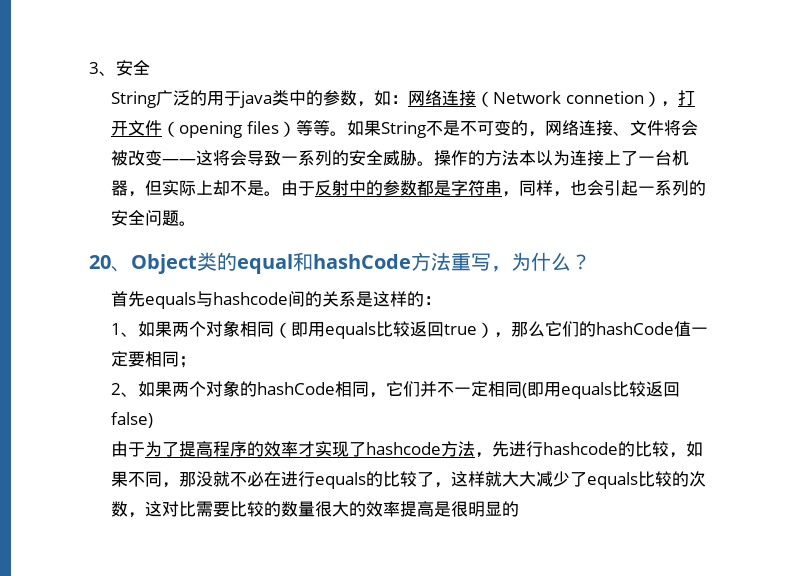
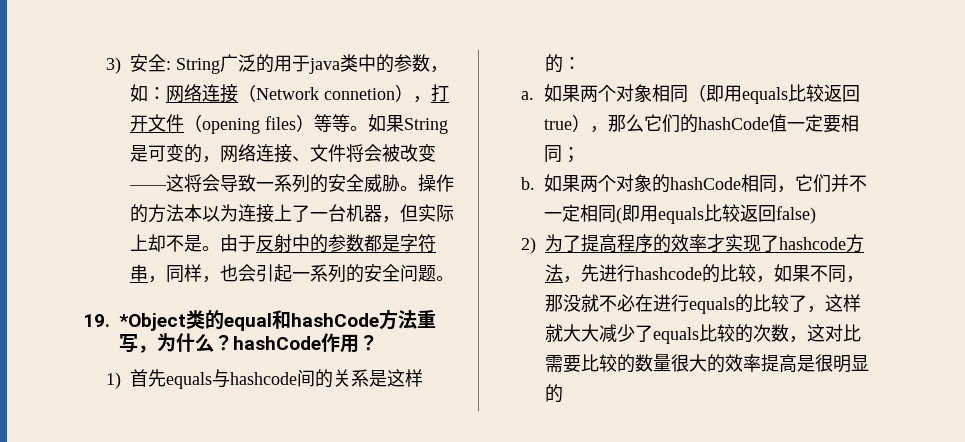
- 3、安全
- String广泛的用于java类中的参数，如：网络连接（Network connetion），打开文件（opening files）等等。
+ 3)安全: String广泛的用于java类中的参数，如：网络连接（Network connetion），打开文件（opening files）等等。
- 如果String不是不可变的，网络连接、文件将会被改变——这将会导致一系列的安全威胁。
+ 如果String是可变的，网络连接、文件将会被改变——这将会导致一系列的安全威胁。
- 20、Object类的equal和hashCode方法重写，为什么？
- 首先equals与hashcode间的关系是这样的：
+ 19. *Object类的equal和hashCode方法重写，为什么？hashCode作用？
+ 1)首先equals与hashcode间的关系是这样的：
- 1、如果两个对象相同（即用equals比较返回true），那么它们的hashCode值一定要相同；
+ a.如果两个对象相同（即用equals比较返回true），那么它们的hashCode值一定要相同；
- 2、如果两个对象的hashCode相同，它们并不一定相同(即用equals比较返回false)
+ b.如果两个对象的hashCode相同，它们并不一定相同(即用equals比较返回false)
- 由于为了提高程序的效率才实现了hashcode方法，先进行hashcode的比较，如果不同，那没就不必在进行equals的比较了，这样就大大减少了equals比较的次数，这对比需要比较的数量很大的效率提高是很明显的
+ 2)为了提高程序的效率才实现了hashcode方法，先进行hashcode的比较，如果不同，那没就不必在进行equals的比较了，这样就大大减少了equals比较的次数，这对比需要比较的数量很大的效率提高是很明显的

